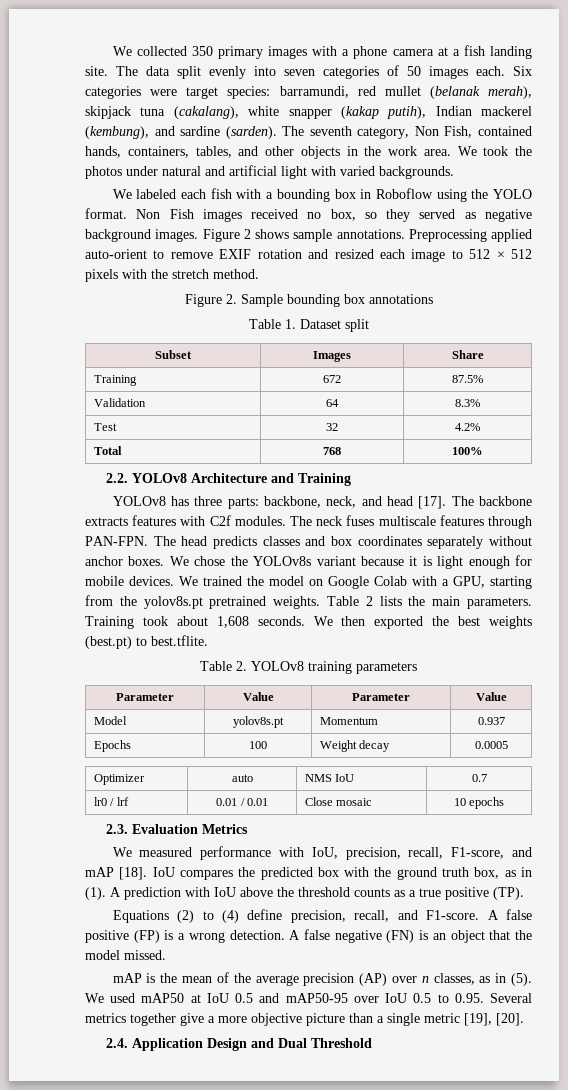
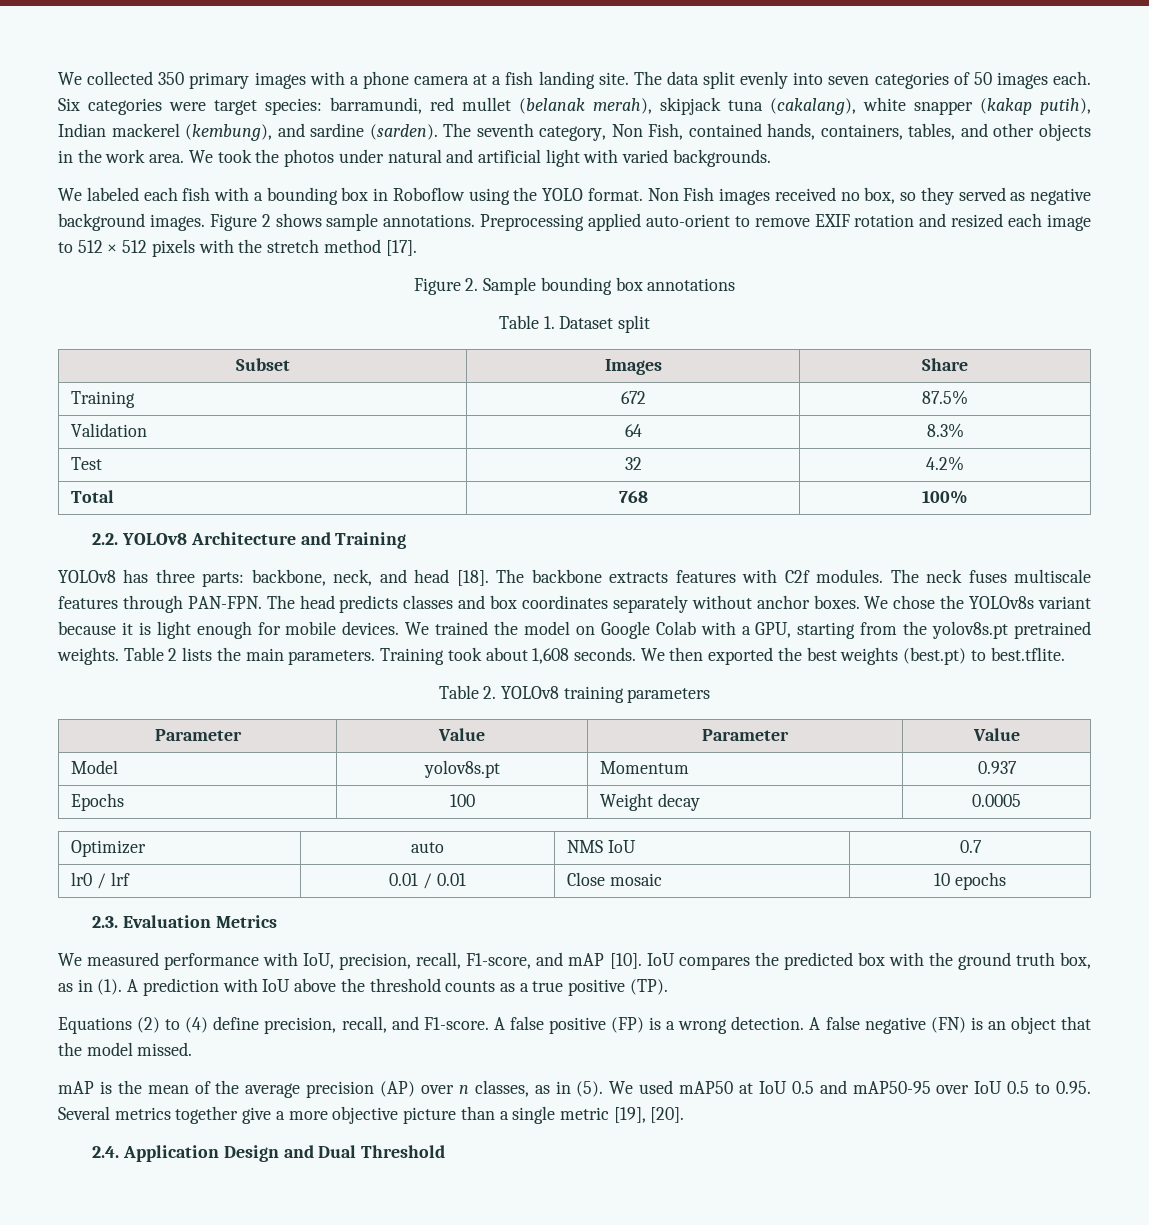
- Preprocessing applied auto-orient to remove EXIF rotation and resized each image to 512 × 512 pixels with the stretch method.
+ Preprocessing applied auto-orient to remove EXIF rotation and resized each image to 512 × 512 pixels with the stretch method [17].
- YOLOv8 has three parts: backbone, neck, and head [17].
+ YOLOv8 has three parts: backbone, neck, and head [18].
- We measured performance with IoU, precision, recall, F1-score, and mAP [18].
+ We measured performance with IoU, precision, recall, F1-score, and mAP [10].

